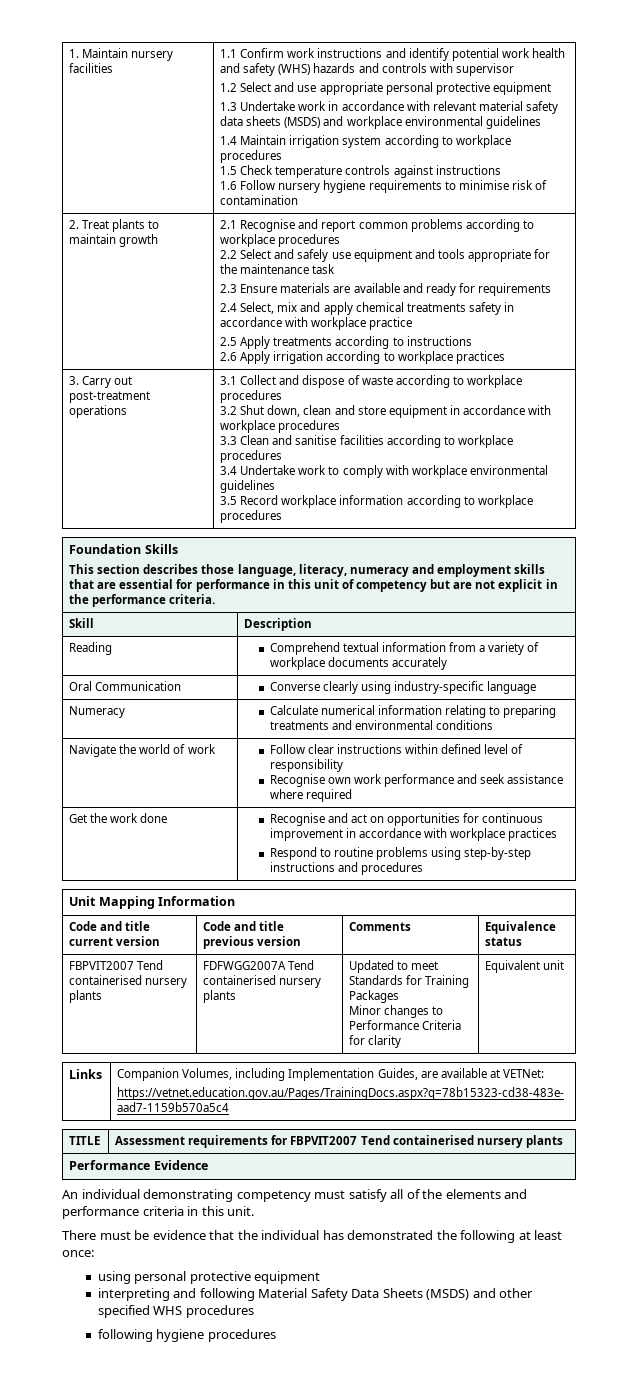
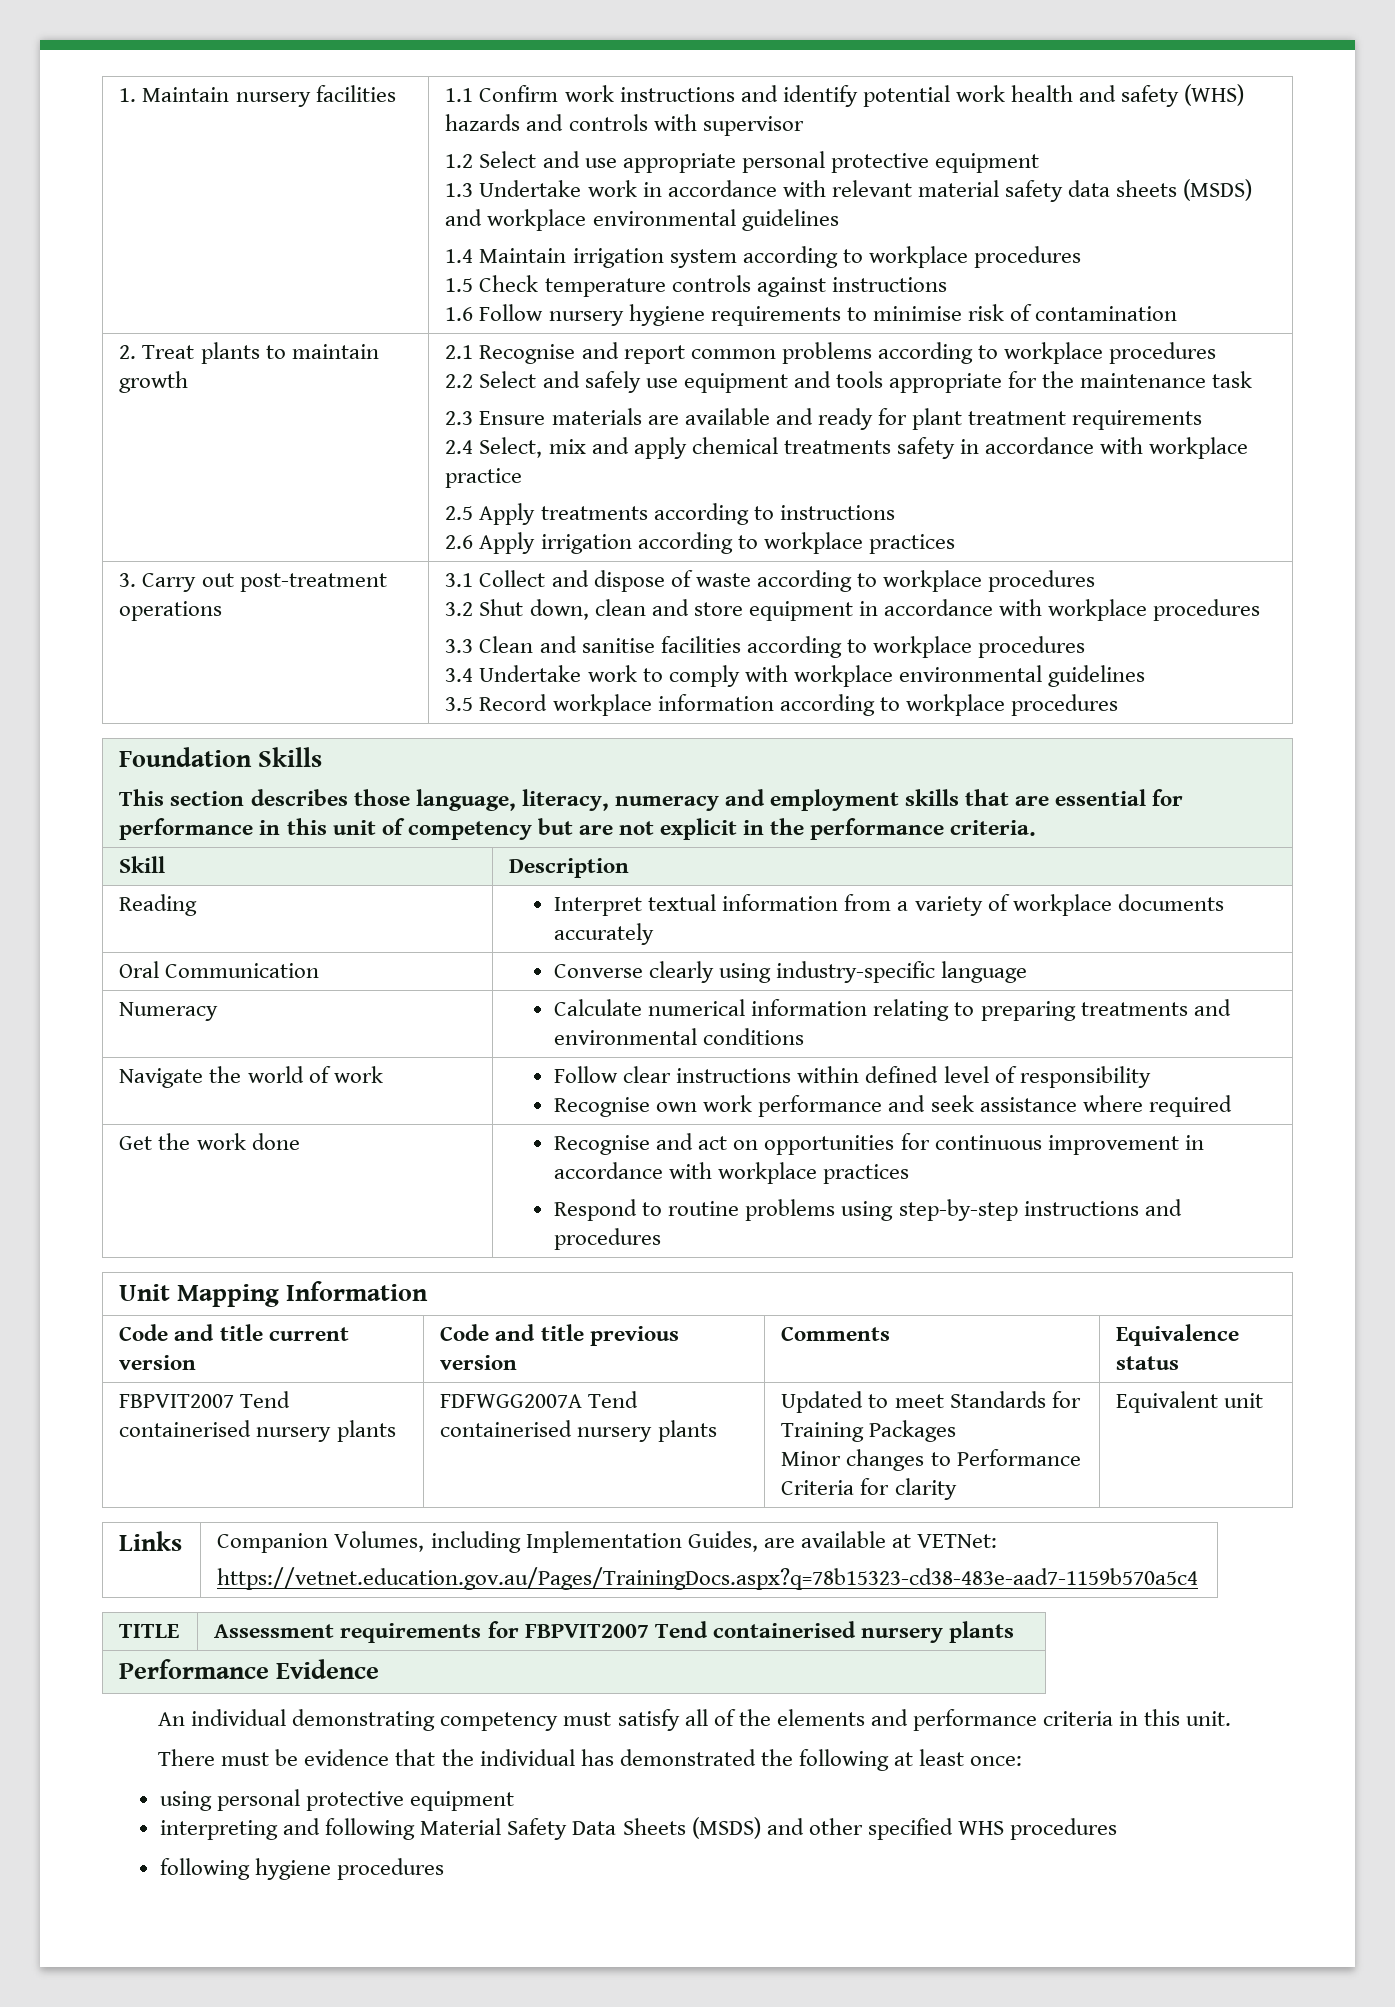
- 2.3 Ensure materials are available and ready for requirements
+ 2.3 Ensure materials are available and ready for plant treatment requirements
- Reading | Comprehend textual information from a variety of workplace documents accurately
+ Reading | Interpret textual information from a variety of workplace documents accurately

